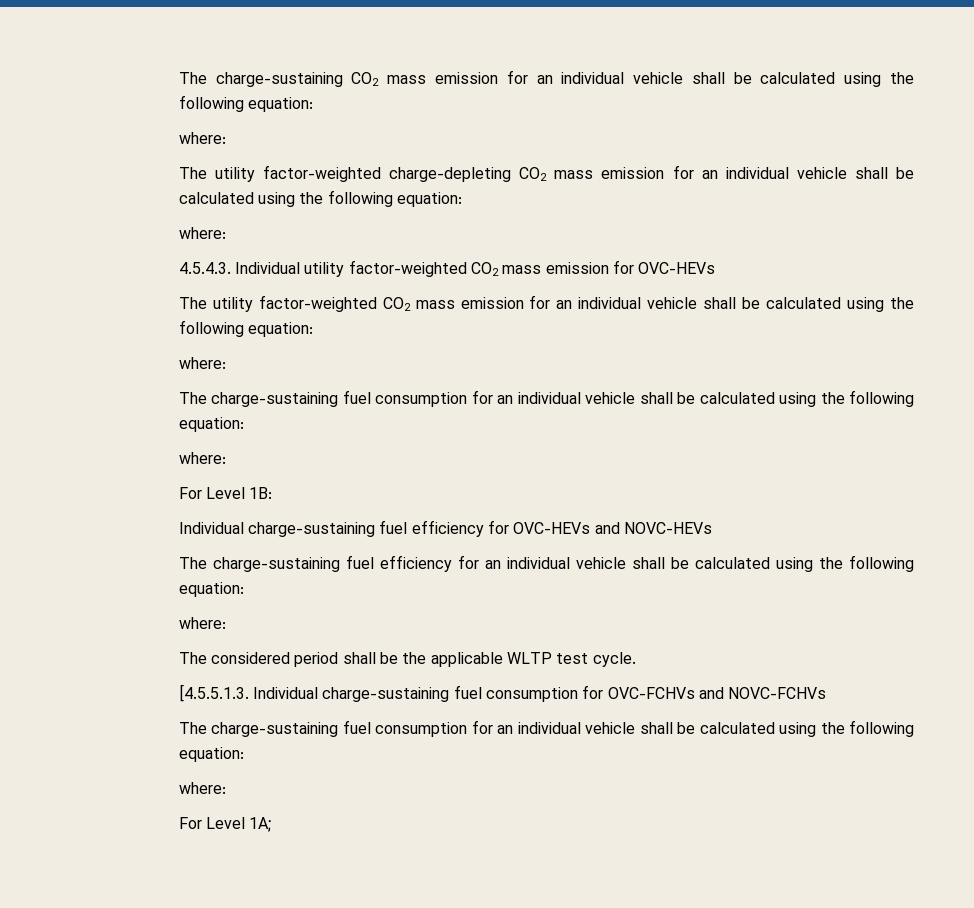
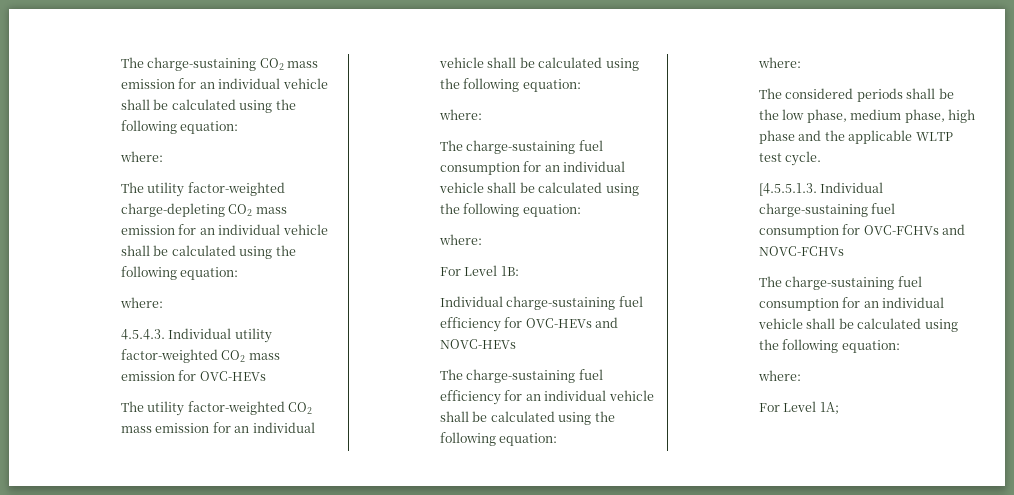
- The considered period shall be the applicable WLTP test cycle.
+ The considered periods shall be the low phase, medium phase, high phase and the applicable WLTP test cycle.

